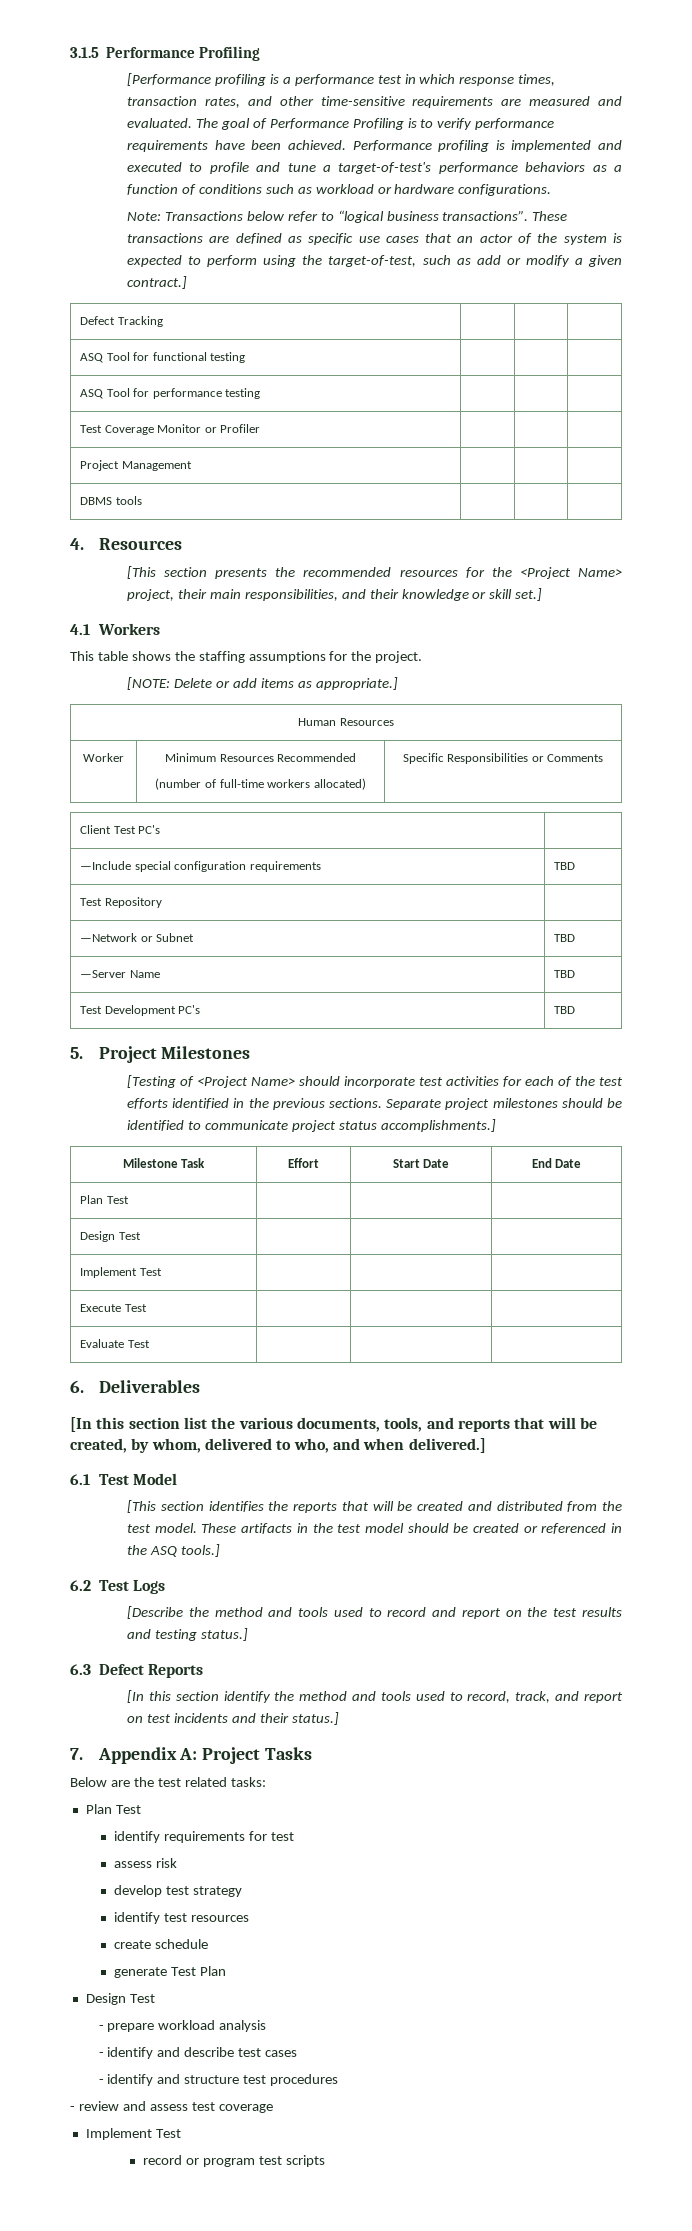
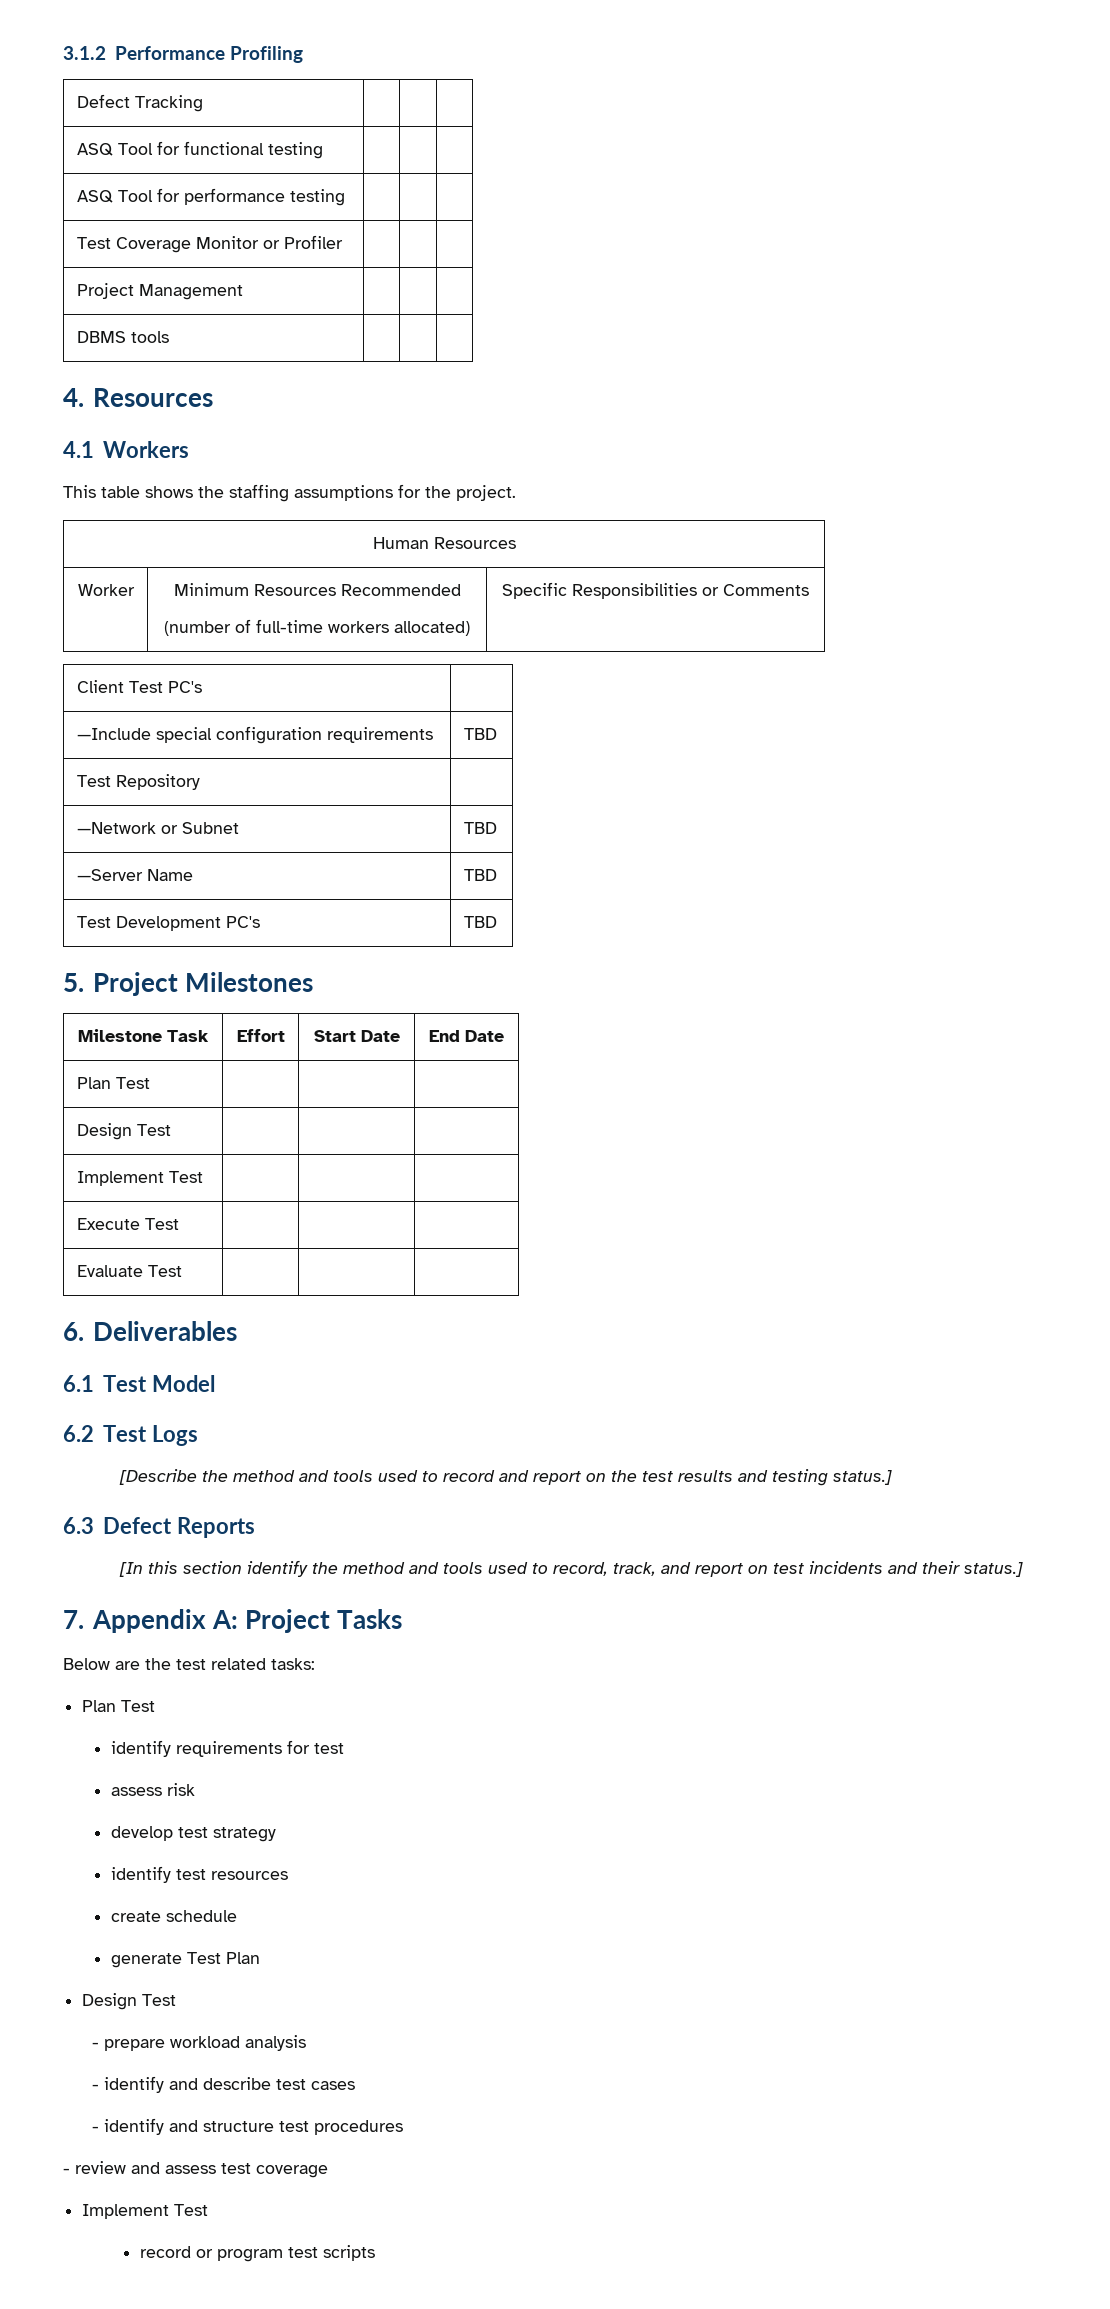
- 3.1.5 Performance Profiling
- [Performance profiling is a performance test in which response times, transaction rates, and other time-sensitive requirements are measured and evaluated. The goal of Performance Profiling is to verify performance requirements have been achieved. Performance profiling is implemented and executed to profile and tune a target-of-test's performance behaviors as a function of conditions such as workload or hardware configurations.
- Note: Transactions below refer to “logical business transactions”. These transactions are defined as specific use cases that an actor of the system is expected to perform using the target-of-test, such as add or modify a given contract.]
+ 3.1.2 Performance Profiling
- [This section presents the recommended resources for the <Project Name> project, their main responsibilities, and their knowledge or skill set.]
- [NOTE: Delete or add items as appropriate.]
- [Testing of <Project Name> should incorporate test activities for each of the test efforts identified in the previous sections. Separate project milestones should be identified to communicate project status accomplishments.]
- [In this section list the various documents, tools, and reports that will be created, by whom, delivered to who, and when delivered.]
  6.1 Test Model
- [This section identifies the reports that will be created and distributed from the test model. These artifacts in the test model should be created or referenced in the ASQ tools.]

